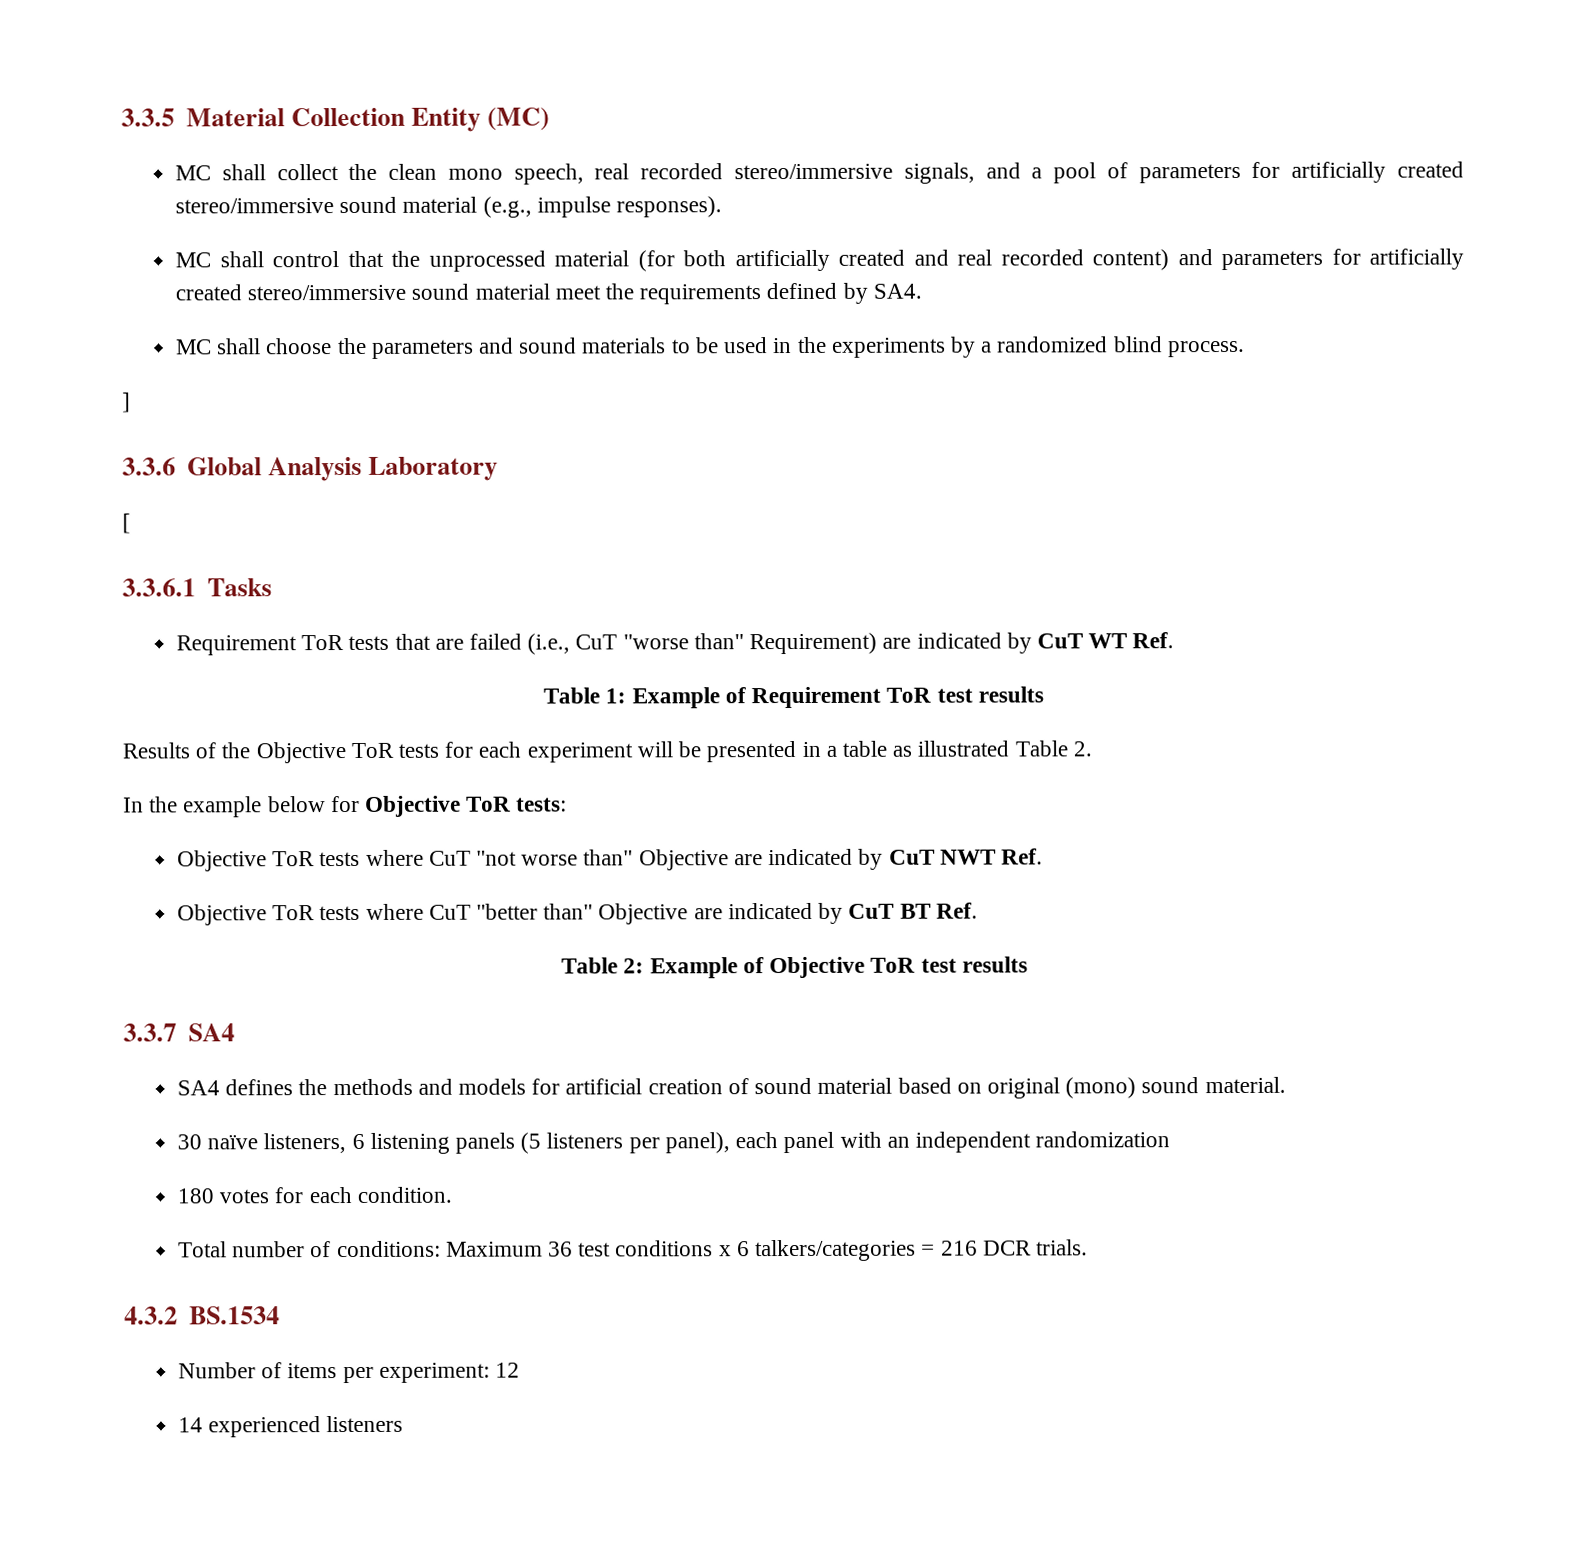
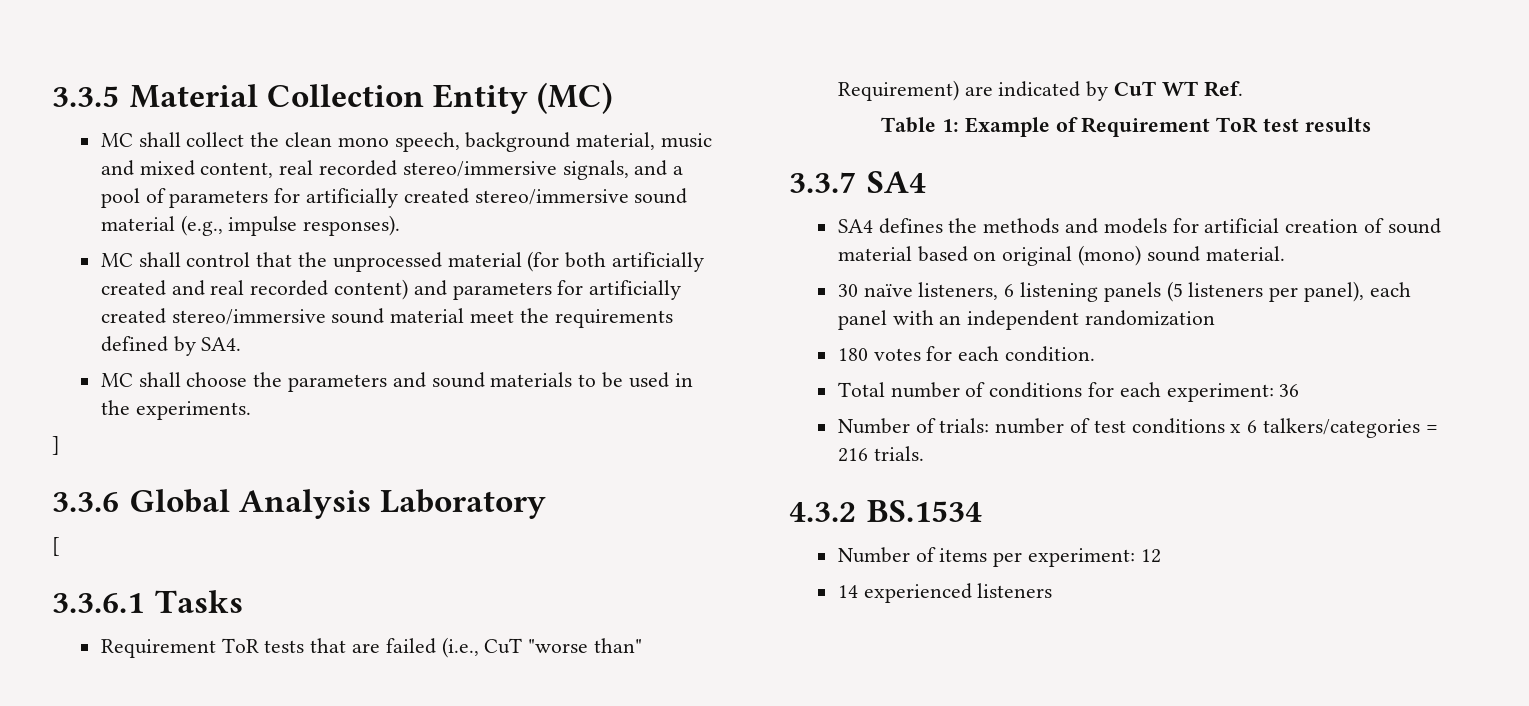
- MC shall collect the clean mono speech, real recorded stereo/immersive signals, and a pool of parameters for artificially created stereo/immersive sound material (e.g., impulse responses).
+ MC shall collect the clean mono speech, background material, music and mixed content, real recorded stereo/immersive signals, and a pool of parameters for artificially created stereo/immersive sound material (e.g., impulse responses).
- MC shall choose the parameters and sound materials to be used in the experiments by a randomized blind process.
+ MC shall choose the parameters and sound materials to be used in the experiments.
- Results of the Objective ToR tests for each experiment will be presented in a table as illustrated Table 2.
- In the example below for Objective ToR tests:
- Objective ToR tests where CuT "not worse than" Objective are indicated by CuT NWT Ref.
- Objective ToR tests where CuT "better than" Objective are indicated by CuT BT Ref.
- Table 2: Example of Objective ToR test results
- Total number of conditions: Maximum 36 test conditions x 6 talkers/categories = 216 DCR trials.
+ Total number of conditions for each experiment: 36
+ Number of trials: number of test conditions x 6 talkers/categories = 216 trials.

